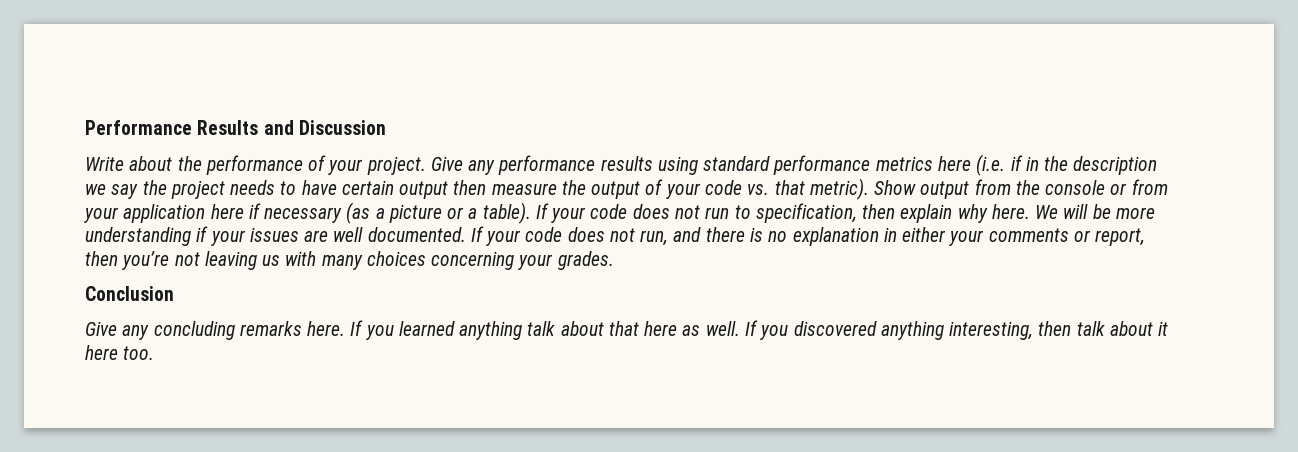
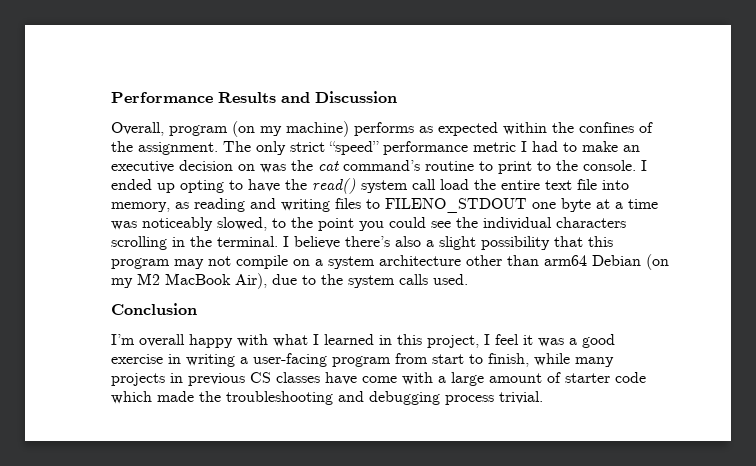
- Write about the performance of your project. Give any performance results using standard performance metrics here (i.e. if in the description we say the project needs to have certain output then measure the output of your code vs. that metric). Show output from the console or from your application here if necessary (as a picture or a table). If your code does not run to specification, then explain why here. We will be more understanding if your issues are well documented. If your code does not run, and there is no explanation in either your comments or report, then you’re not leaving us with many choices concerning your grades.
+ Overall, program (on my machine) performs as expected within the confines of the assignment. The only strict “speed” performance metric I had to make an executive decision on was the cat command’s routine to print to the console. I ended up opting to have the read() system call load the entire text file into memory, as reading and writing files to FILENO_STDOUT one byte at a time was noticeably slowed, to the point you could see the individual characters scrolling in the terminal. I believe there’s also a slight possibility that this program may not compile on a system architecture other than arm64 Debian (on my M2 MacBook Air), due to the system calls used.
  Conclusion
- Give any concluding remarks here. If you learned anything talk about that here as well. If you discovered anything interesting, then talk about it here too.
+ I’m overall happy with what I learned in this project, I feel it was a good exercise in writing a user-facing program from start to finish, while many projects in previous CS classes have come with a large amount of starter code which made the troubleshooting and debugging process trivial.

